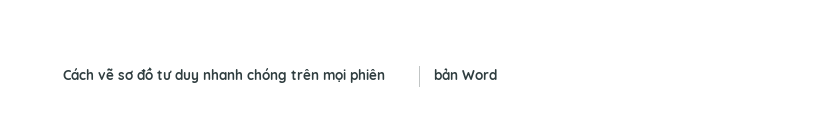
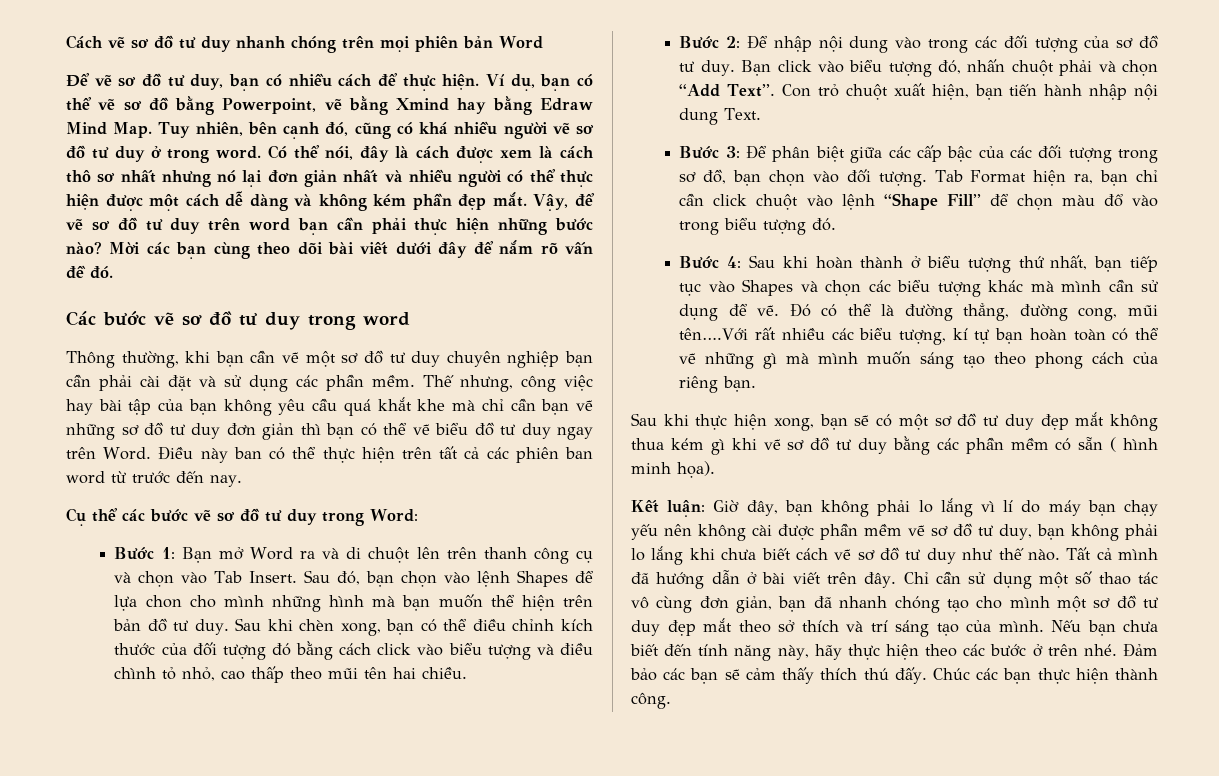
+ Để vẽ sơ đồ tư duy, bạn có nhiều cách để thực hiện. Ví dụ, bạn có thể vẽ sơ đồ bằng Powerpoint, vẽ bằng Xmind hay bằng Edraw Mind Map. Tuy nhiên, bên cạnh đó, cũng có khá nhiều người vẽ sơ đồ tư duy ở trong word. Có thể nói, đây là cách được xem là cách thô sơ nhất nhưng nó lại đơn giản nhất và nhiều người có thể thực hiện được một cách dễ dàng và không kém phần đẹp mắt. Vậy, để vẽ sơ đồ tư duy trên word bạn cần phải thực hiện những bước nào? Mời các bạn cùng theo dõi bài viết dưới đây để nắm rõ vấn đề đó.
+ Các bước vẽ sơ đồ tư duy trong word
+ Thông thường, khi bạn cần vẽ một sơ đồ tư duy chuyên nghiệp bạn cần phải cài đặt và sử dụng các phần mềm. Thế nhưng, công việc hay bài tập của bạn không yêu cầu quá khắt khe mà chỉ cần bạn vẽ những sơ đồ tư duy đơn giản thì bạn có thể vẽ biểu đồ tư duy ngay trên Word. Điều này ban có thể thực hiện trên tất cả các phiên ban word từ trước đến nay.
+ Cụ thể các bước vẽ sơ đồ tư duy trong Word:
+ Bước 1: Bạn mở Word ra và di chuột lên trên thanh công cụ và chọn vào Tab Insert. Sau đó, bạn chọn vào lệnh Shapes để lựa chon cho mình những hình mà bạn muốn thể hiện trên bản đồ tư duy. Sau khi chèn xong, bạn có thể điều chỉnh kích thước của đối tượng đó bằng cách click vào biểu tượng và điều chình tỏ nhỏ, cao thấp theo mũi tên hai chiều.
+ Bước 2: Để nhập nội dung vào trong các đối tượng của sơ đồ tư duy. Bạn click vào biểu tượng đó, nhấn chuột phải và chọn “Add Text”. Con trỏ chuột xuất hiện, bạn tiến hành nhập nội dung Text.
+ Bước 3: Để phân biệt giữa các cấp bậc của các đối tượng trong sơ đồ, bạn chọn vào đối tượng. Tab Format hiện ra, bạn chỉ cần click chuột vào lệnh “Shape Fill” để chọn màu đổ vào trong biểu tượng đó.
+ Bước 4: Sau khi hoàn thành ở biểu tượng thứ nhất, bạn tiếp tục vào Shapes và chọn các biểu tượng khác mà mình cần sử dụng để vẽ. Đó có thể là đường thẳng, đường cong, mũi tên….Với rất nhiều các biểu tượng, kí tự bạn hoàn toàn có thể vẽ những gì mà mình muốn sáng tạo theo phong cách của riêng bạn.
+ Sau khi thực hiện xong, bạn sẽ có một sơ đồ tư duy đẹp mắt không thua kém gì khi vẽ sơ đồ tư duy bằng các phần mềm có sẵn ( hình minh họa).
+ Kết luận: Giờ đây, bạn không phải lo lắng vì lí do máy bạn chạy yếu nên không cài được phần mềm vẽ sơ đồ tư duy, bạn không phải lo lắng khi chưa biết cách vẽ sơ đồ tư duy như thế nào. Tất cả mình đã hướng dẫn ở bài viết trên đây. Chỉ cần sử dụng một số thao tác vô cùng đơn giản, bạn đã nhanh chóng tạo cho mình một sơ đồ tư duy đẹp mắt theo sở thích và trí sáng tạo của mình. Nếu bạn chưa biết đến tính năng này, hãy thực hiện theo các bước ở trên nhé. Đảm bảo các bạn sẽ cảm thấy thích thú đấy. Chúc các bạn thực hiện thành công.

